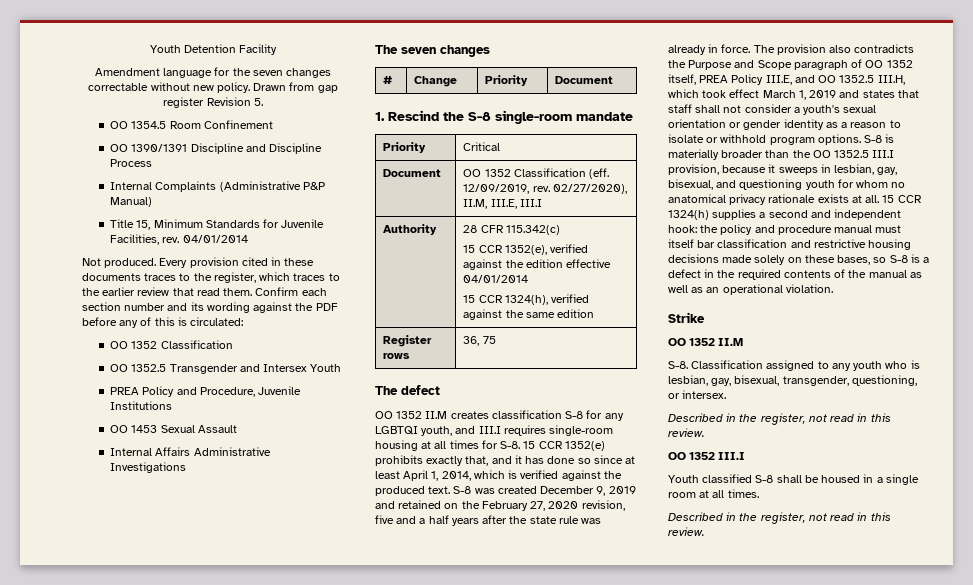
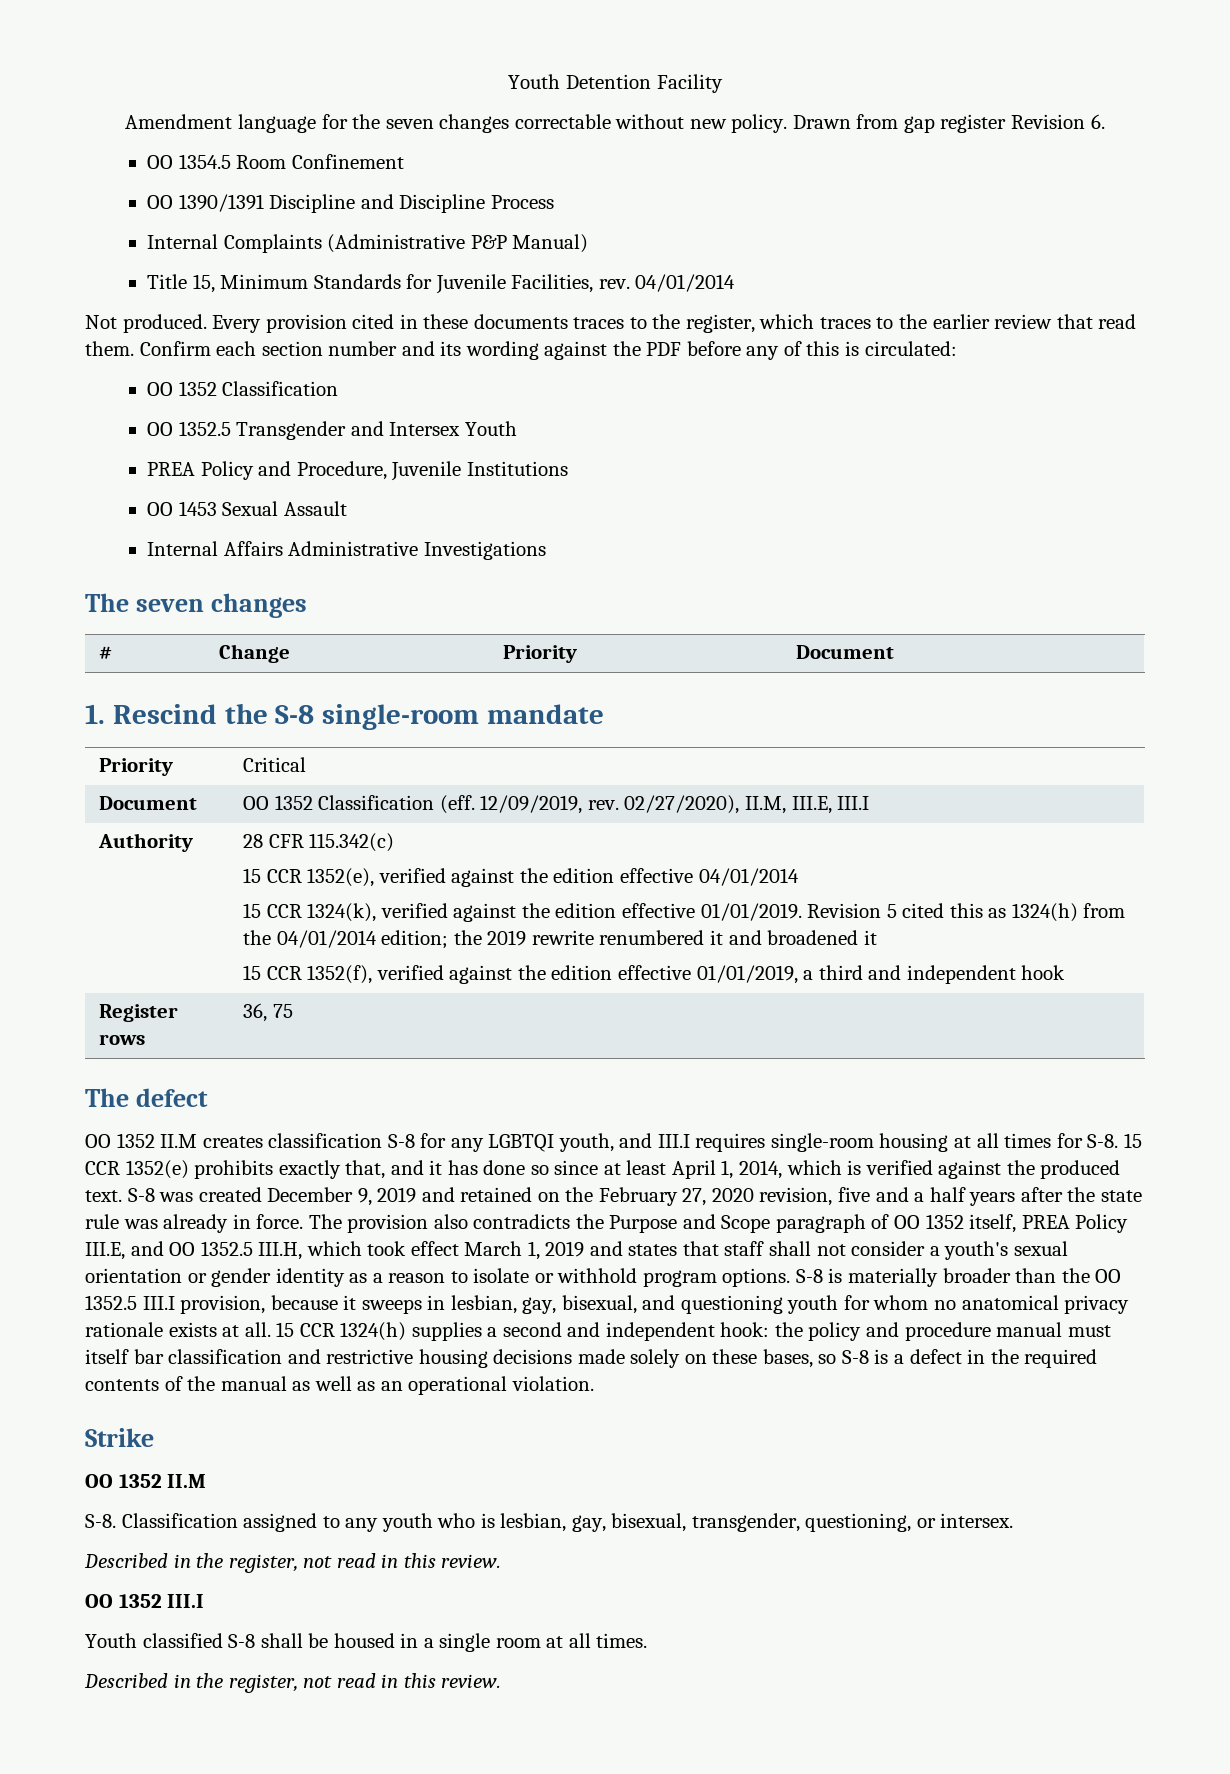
- Drawn from gap register Revision 5.
+ Drawn from gap register Revision 6.
- 15 CCR 1324(h), verified against the same edition
+ 15 CCR 1324(k), verified against the edition effective 01/01/2019. Revision 5 cited this as 1324(h) from the 04/01/2014 edition; the 2019 rewrite renumbered it and broadened it
+ 15 CCR 1352(f), verified against the edition effective 01/01/2019, a third and independent hook

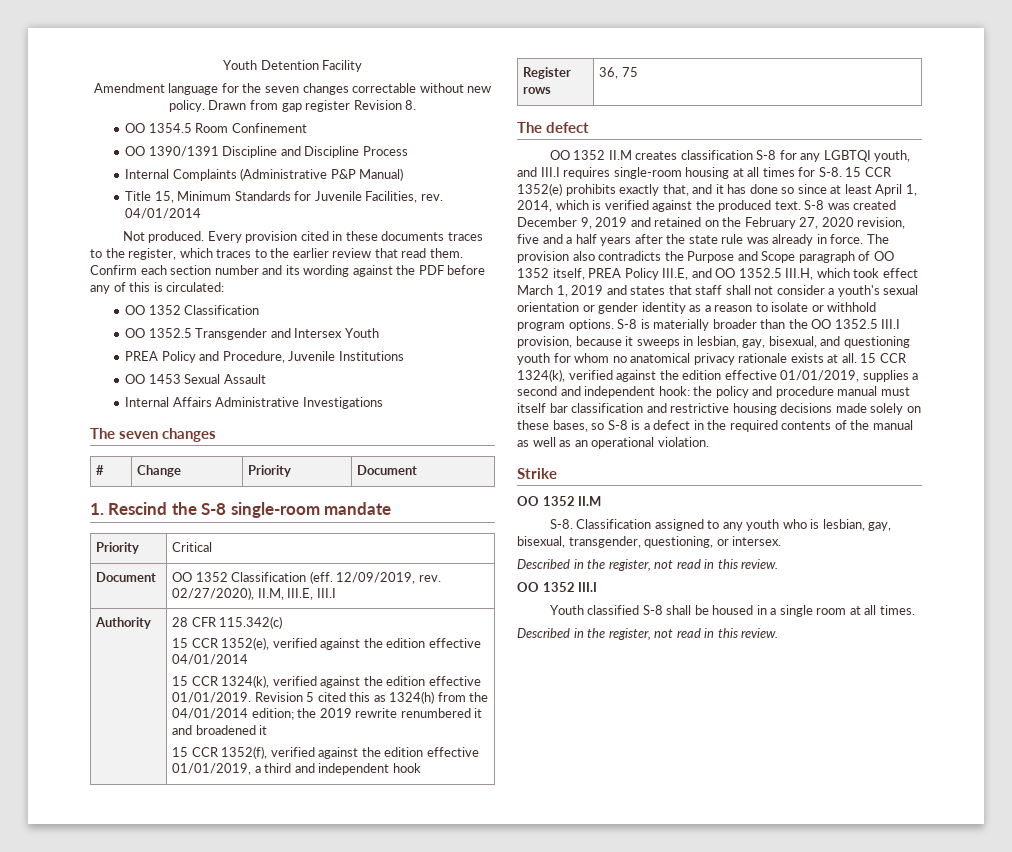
- Drawn from gap register Revision 6.
+ Drawn from gap register Revision 8.
- 15 CCR 1324(h) supplies a second and independent hook: the policy and procedure manual must itself bar classification and restrictive housing decisions made solely on these bases, so S-8 is a defect in the required contents of the manual as well as an operational violation.
+ 15 CCR 1324(k), verified against the edition effective 01/01/2019, supplies a second and independent hook: the policy and procedure manual must itself bar classification and restrictive housing decisions made solely on these bases, so S-8 is a defect in the required contents of the manual as well as an operational violation.

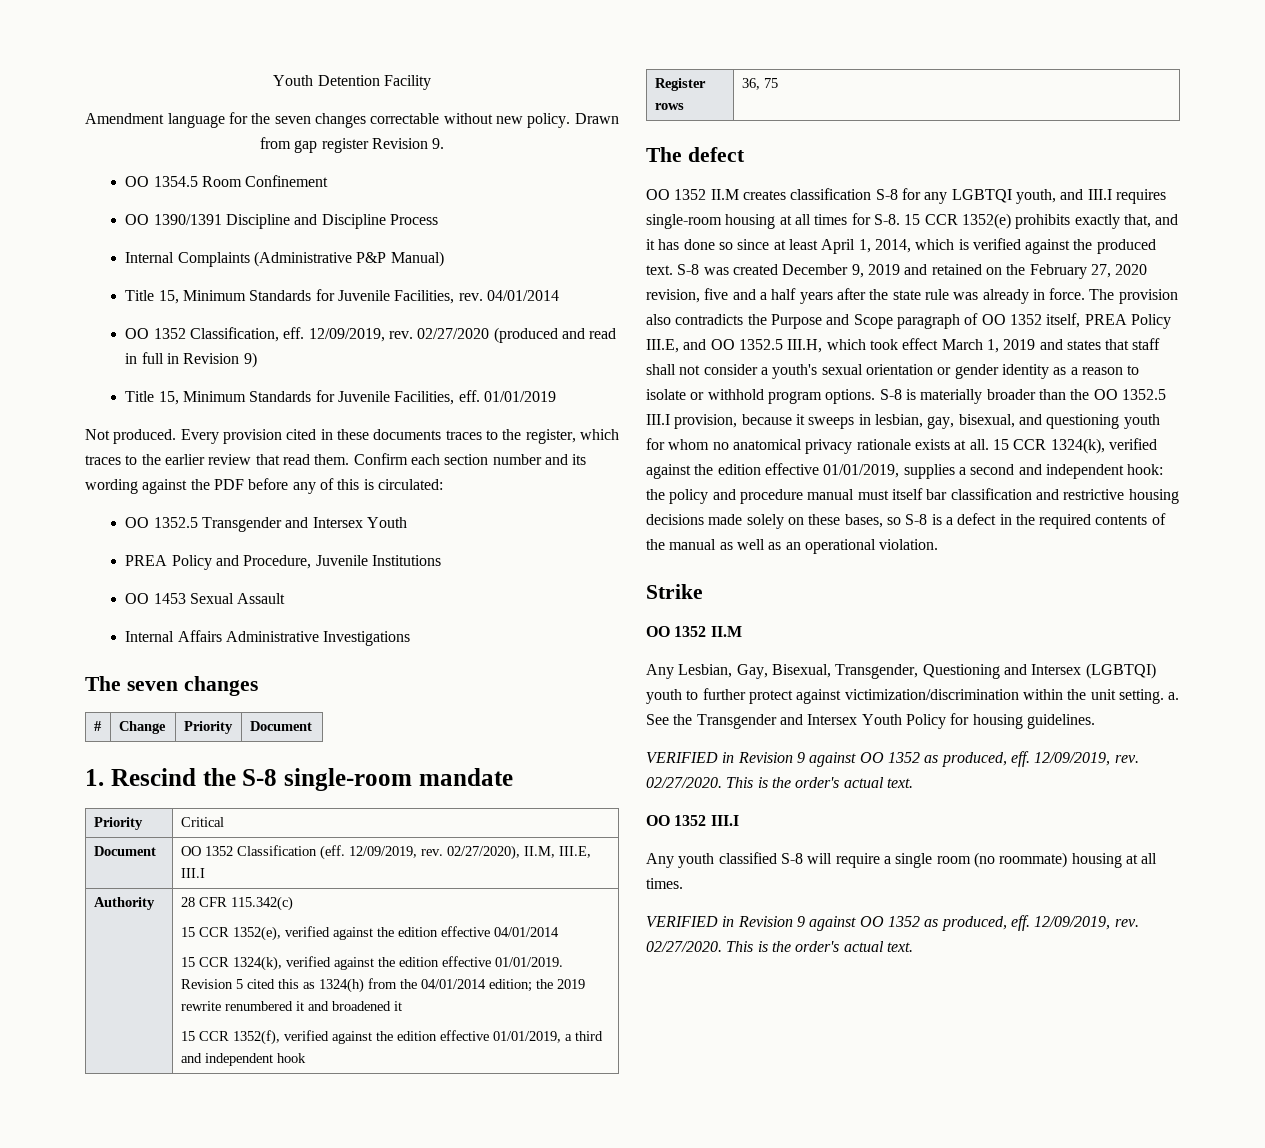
- Drawn from gap register Revision 8.
+ Drawn from gap register Revision 9.
+ OO 1352 Classification, eff. 12/09/2019, rev. 02/27/2020 (produced and read in full in Revision 9)
+ Title 15, Minimum Standards for Juvenile Facilities, eff. 01/01/2019
  Confirm each section number and its wording against the PDF before any of this is circulated:
- OO 1352 Classification
- S-8. Classification assigned to any youth who is lesbian, gay, bisexual, transgender, questioning, or intersex.
- Described in the register, not read in this review.
+ Any Lesbian, Gay, Bisexual, Transgender, Questioning and Intersex (LGBTQI) youth to further protect against victimization/discrimination within the unit setting. a. See the Transgender and Intersex Youth Policy for housing guidelines.
+ VERIFIED in Revision 9 against OO 1352 as produced, eff. 12/09/2019, rev. 02/27/2020. This is the order's actual text.
  OO 1352 III.I
- Youth classified S-8 shall be housed in a single room at all times.
- Described in the register, not read in this review.
+ Any youth classified S-8 will require a single room (no roommate) housing at all times.
+ VERIFIED in Revision 9 against OO 1352 as produced, eff. 12/09/2019, rev. 02/27/2020. This is the order's actual text.

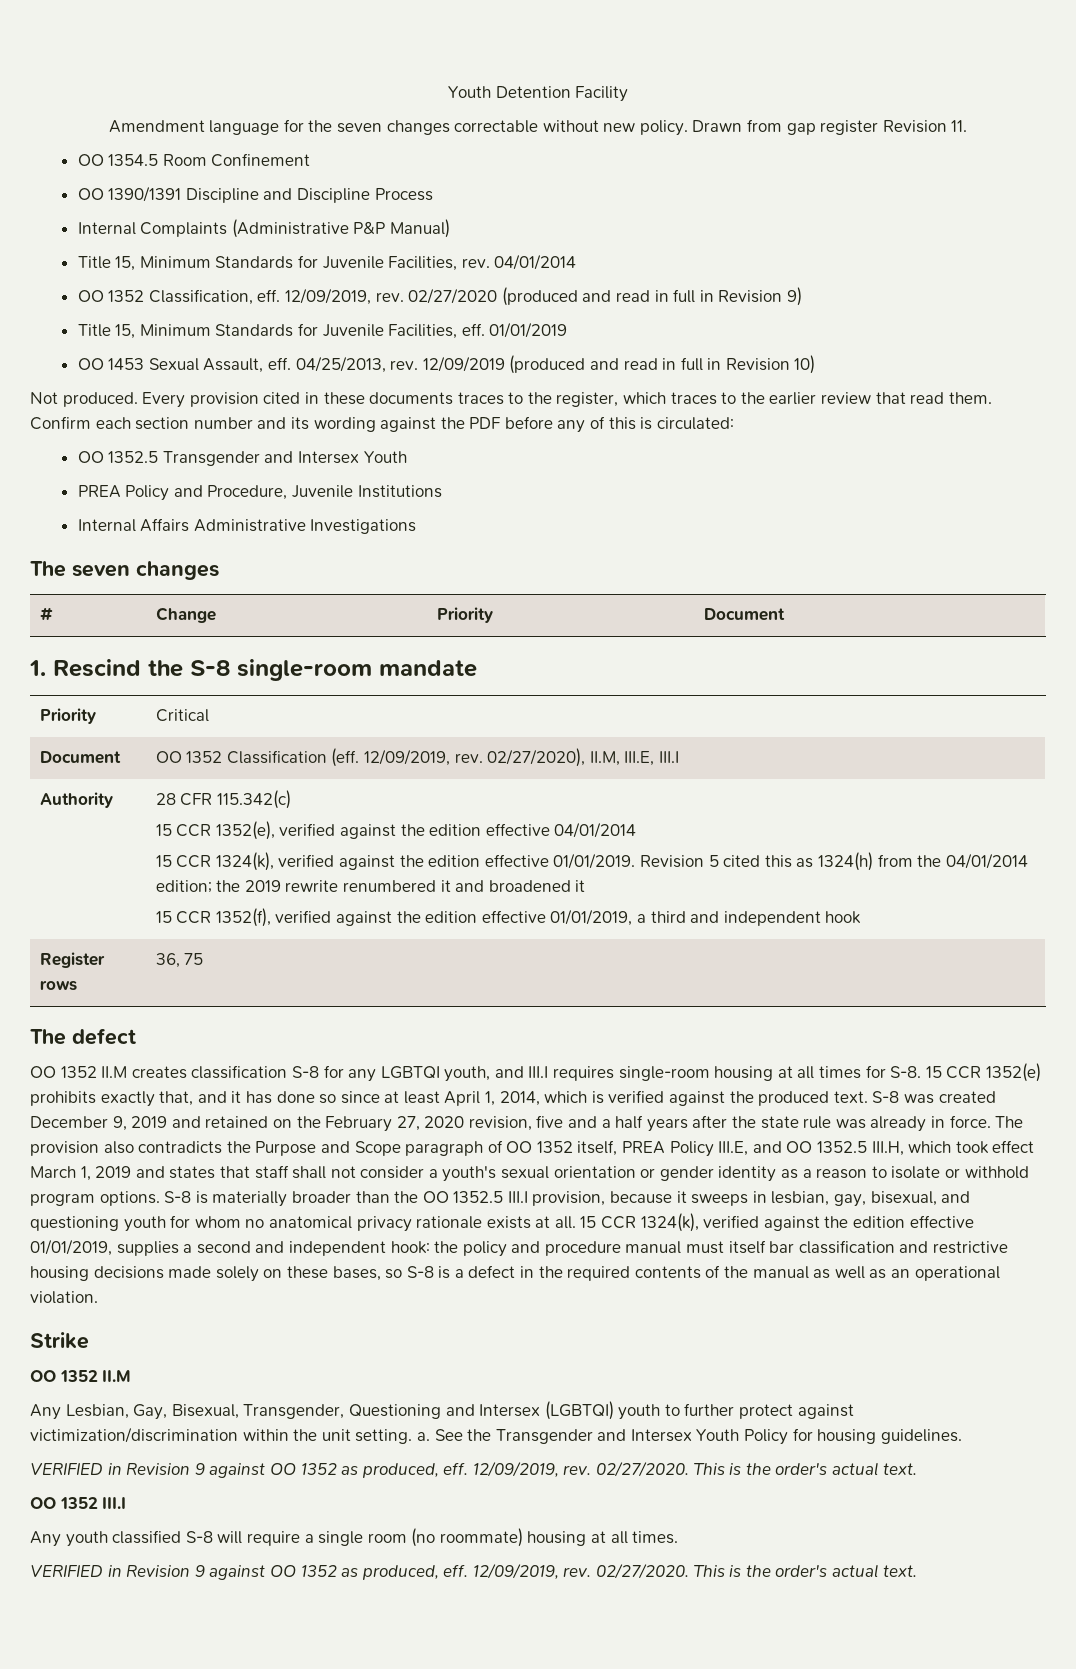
- Drawn from gap register Revision 9.
+ Drawn from gap register Revision 11.
+ OO 1453 Sexual Assault, eff. 04/25/2013, rev. 12/09/2019 (produced and read in full in Revision 10)
- OO 1453 Sexual Assault

